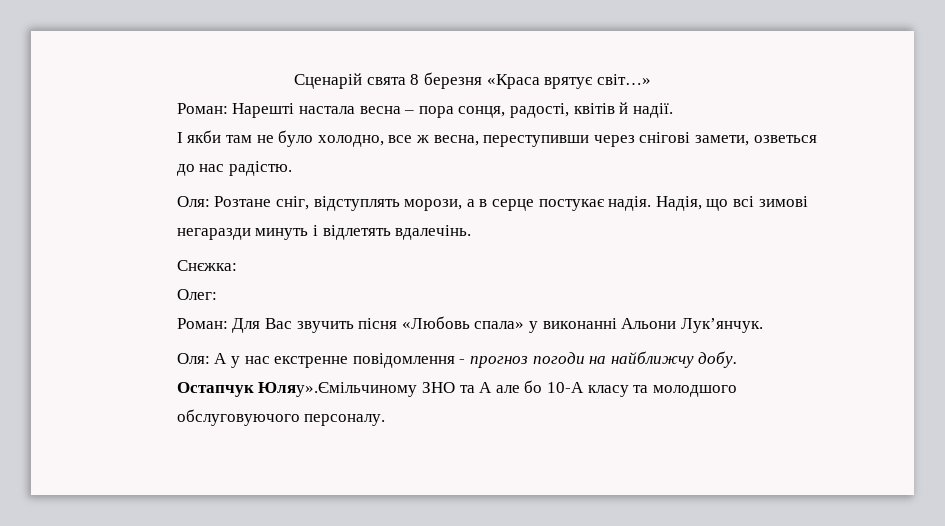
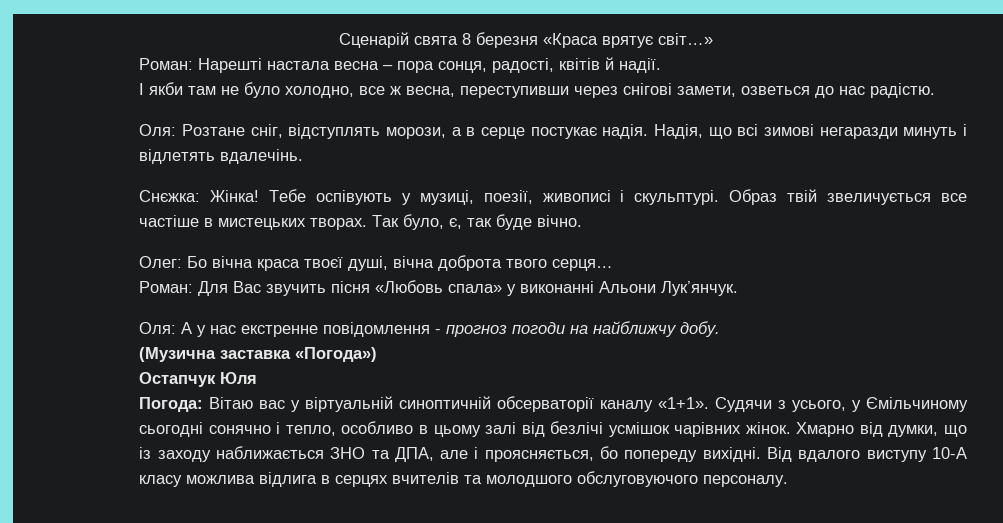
- Снєжка:
- Олег:
+ Снєжка: Жінка! Тебе оспівують у музиці, поезії, живописі і скульптурі. Образ твій звеличується все частіше в мистецьких творах. Так було, є, так буде вічно.
+ Олег: Бо вічна краса твоєї душі, вічна доброта твого серця…
- Остапчук Юляу».Ємільчиному ЗНО та А але бо 10-А класу та молодшого обслуговуючого персоналу.
+ (Музична заставка «Погода»)
+ Остапчук Юля
+ Погода: Вітаю вас у віртуальній синоптичній обсерваторії каналу «1+1». Судячи з усього, у Ємільчиному сьогодні сонячно і тепло, особливо в цьому залі від безлічі усмішок чарівних жінок. Хмарно від думки, що із заходу наближається ЗНО та ДПА, але і проясняється, бо попереду вихідні. Від вдалого виступу 10-А класу можлива відлига в серцях вчителів та молодшого обслуговуючого персоналу.

